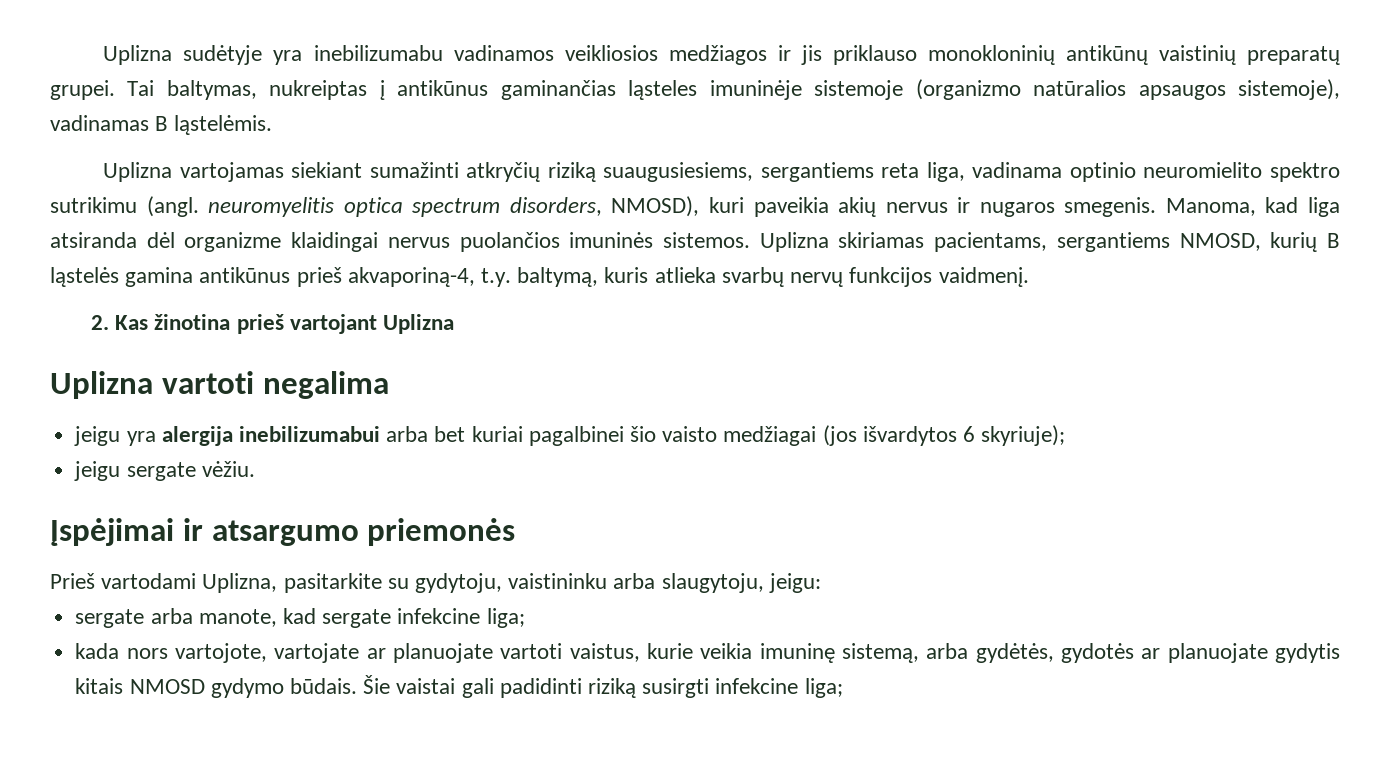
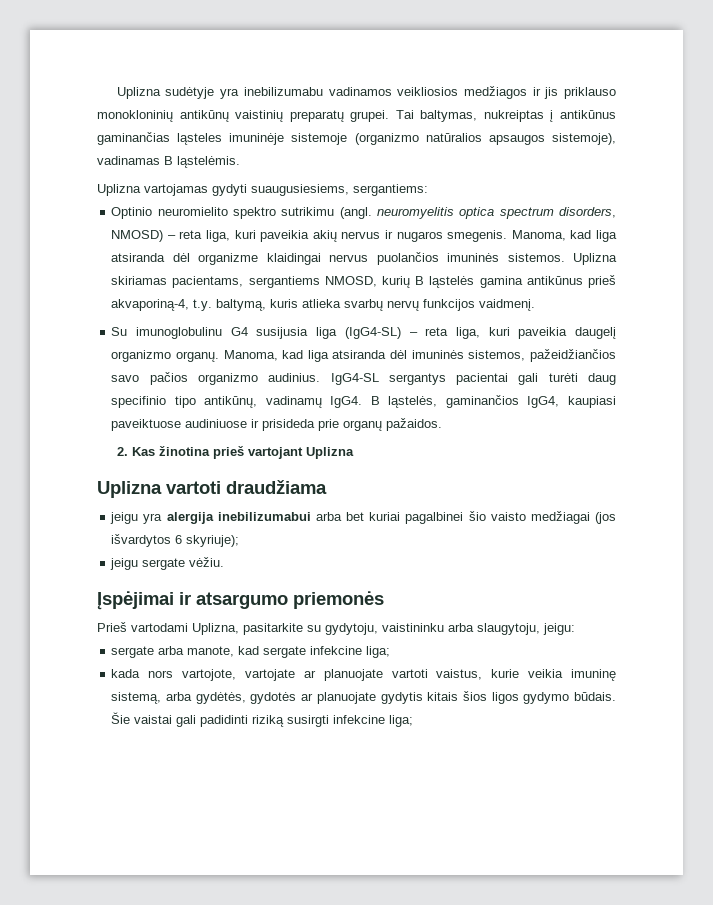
- Uplizna vartojamas siekiant sumažinti atkryčių riziką suaugusiesiems, sergantiems reta liga, vadinama optinio neuromielito spektro sutrikimu (angl. neuromyelitis optica spectrum disorders, NMOSD), kuri paveikia akių nervus ir nugaros smegenis.
+ Uplizna vartojamas gydyti suaugusiesiems, sergantiems:
+ Optinio neuromielito spektro sutrikimu (angl. neuromyelitis optica spectrum disorders, NMOSD) – reta liga, kuri paveikia akių nervus ir nugaros smegenis.
+ Su imunoglobulinu G4 susijusia liga (IgG4-SL) – reta liga, kuri paveikia daugelį organizmo organų. Manoma, kad liga atsiranda dėl imuninės sistemos, pažeidžiančios savo pačios organizmo audinius. IgG4-SL sergantys pacientai gali turėti daug specifinio tipo antikūnų, vadinamų IgG4. B ląstelės, gaminančios IgG4, kaupiasi paveiktuose audiniuose ir prisideda prie organų pažaidos.
- Uplizna vartoti negalima
+ Uplizna vartoti draudžiama
- kada nors vartojote, vartojate ar planuojate vartoti vaistus, kurie veikia imuninę sistemą, arba gydėtės, gydotės ar planuojate gydytis kitais NMOSD gydymo būdais.
+ kada nors vartojote, vartojate ar planuojate vartoti vaistus, kurie veikia imuninę sistemą, arba gydėtės, gydotės ar planuojate gydytis kitais šios ligos gydymo būdais.

